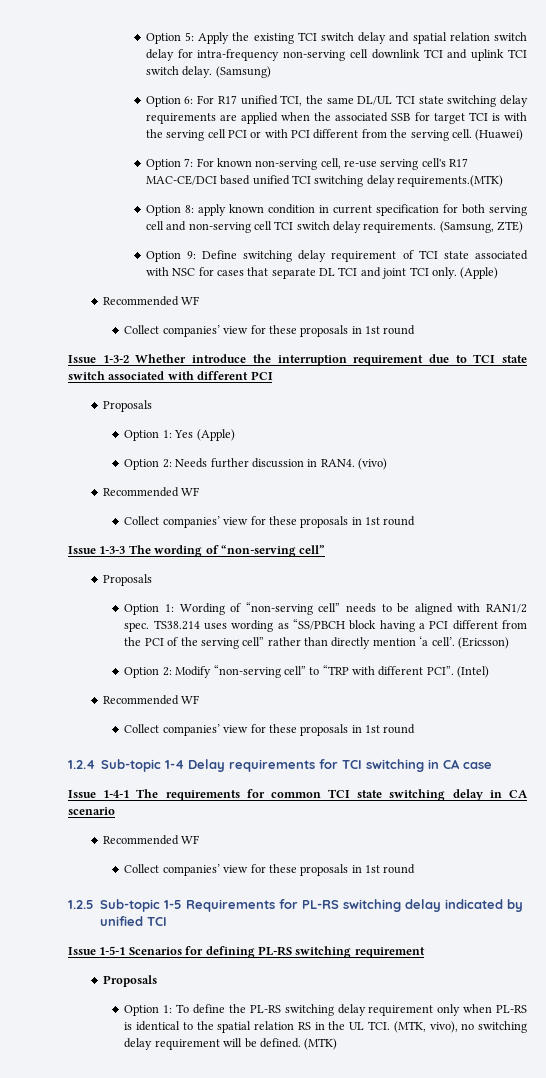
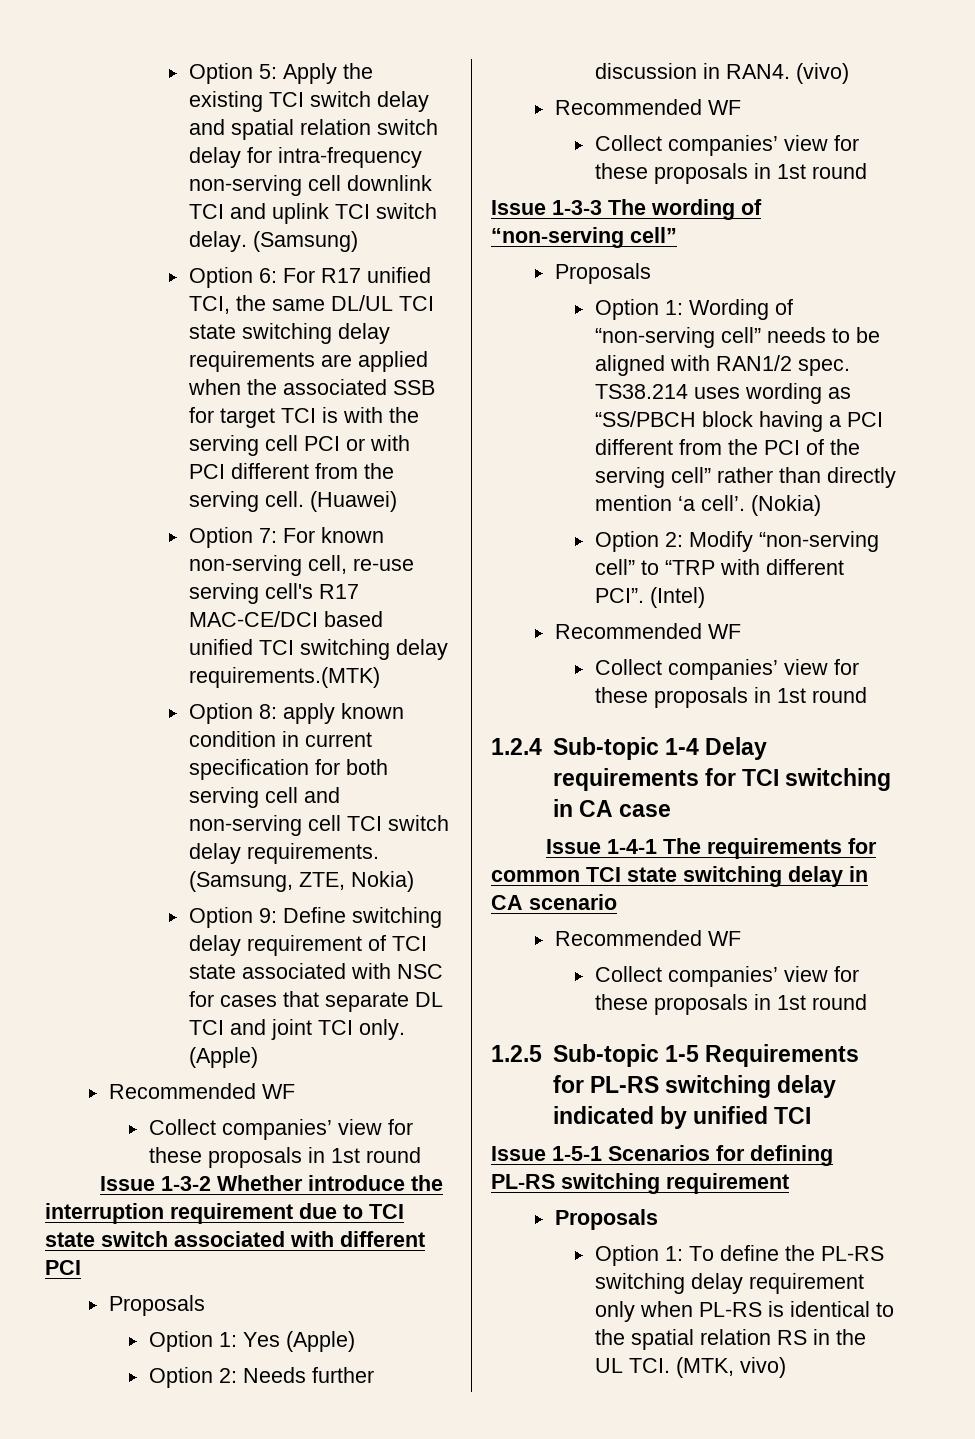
- (Samsung, ZTE)
+ (Samsung, ZTE, Nokia)
- (Ericsson)
+ (Nokia)
- Option 1: To define the PL-RS switching delay requirement only when PL-RS is identical to the spatial relation RS in the UL TCI. (MTK, vivo), no switching delay requirement will be defined. (MTK)
+ Option 1: To define the PL-RS switching delay requirement only when PL-RS is identical to the spatial relation RS in the UL TCI. (MTK, vivo)

